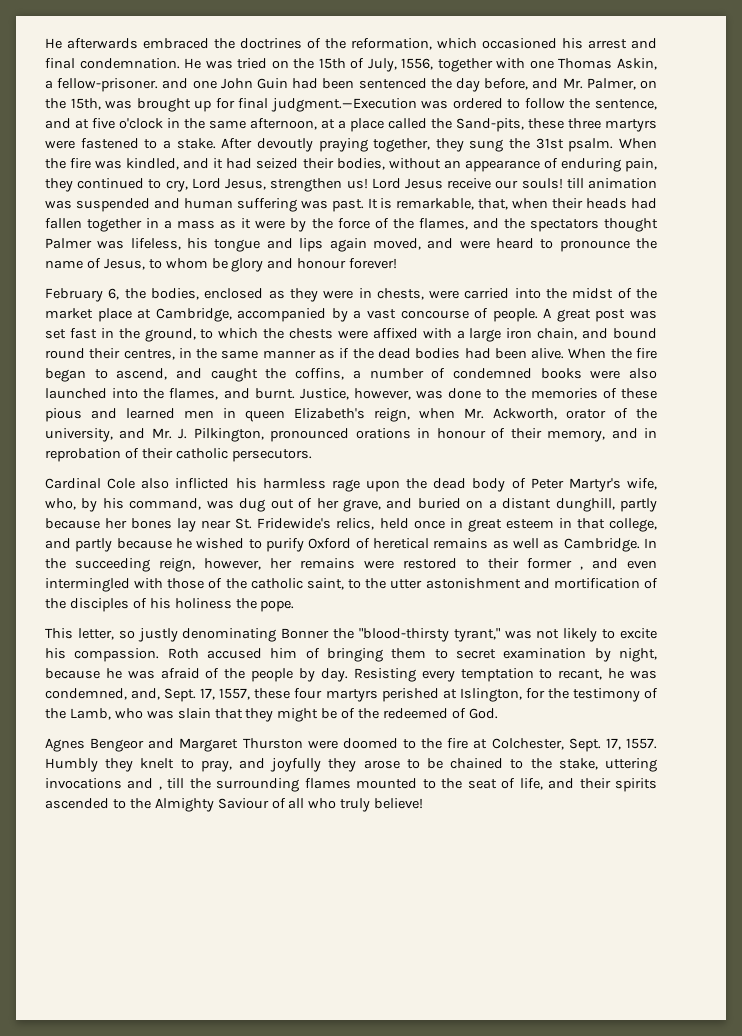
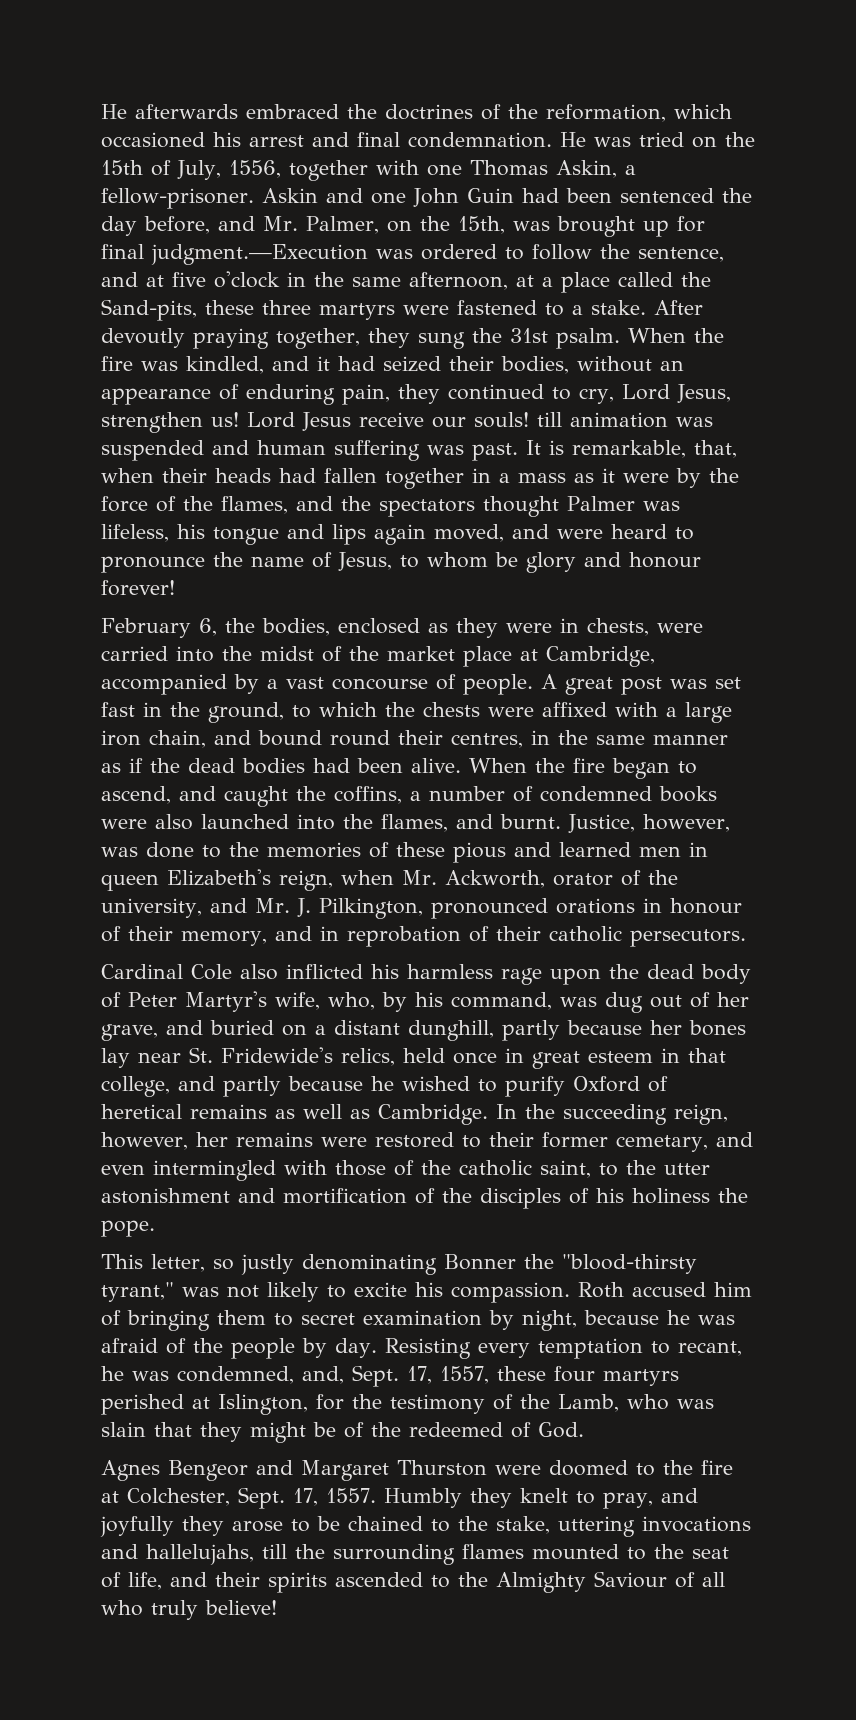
- He was tried on the 15th of July, 1556, together with one Thomas Askin, a fellow-prisoner. and one John Guin had been sentenced the day before, and Mr. Palmer, on the 15th, was brought up for final judgment.—Execution was ordered to follow the sentence, and at five o'clock in the same afternoon, at a place called the Sand-pits, these three martyrs were fastened to a stake.
+ He was tried on the 15th of July, 1556, together with one Thomas Askin, a fellow-prisoner. Askin and one John Guin had been sentenced the day before, and Mr. Palmer, on the 15th, was brought up for final judgment.—Execution was ordered to follow the sentence, and at five o'clock in the same afternoon, at a place called the Sand-pits, these three martyrs were fastened to a stake.
- In the succeeding reign, however, her remains were restored to their former , and even intermingled with those of the catholic saint, to the utter astonishment and mortification of the disciples of his holiness the pope.
+ In the succeeding reign, however, her remains were restored to their former cemetary, and even intermingled with those of the catholic saint, to the utter astonishment and mortification of the disciples of his holiness the pope.
- Humbly they knelt to pray, and joyfully they arose to be chained to the stake, uttering invocations and , till the surrounding flames mounted to the seat of life, and their spirits ascended to the Almighty Saviour of all who truly believe!
+ Humbly they knelt to pray, and joyfully they arose to be chained to the stake, uttering invocations and hallelujahs, till the surrounding flames mounted to the seat of life, and their spirits ascended to the Almighty Saviour of all who truly believe!

